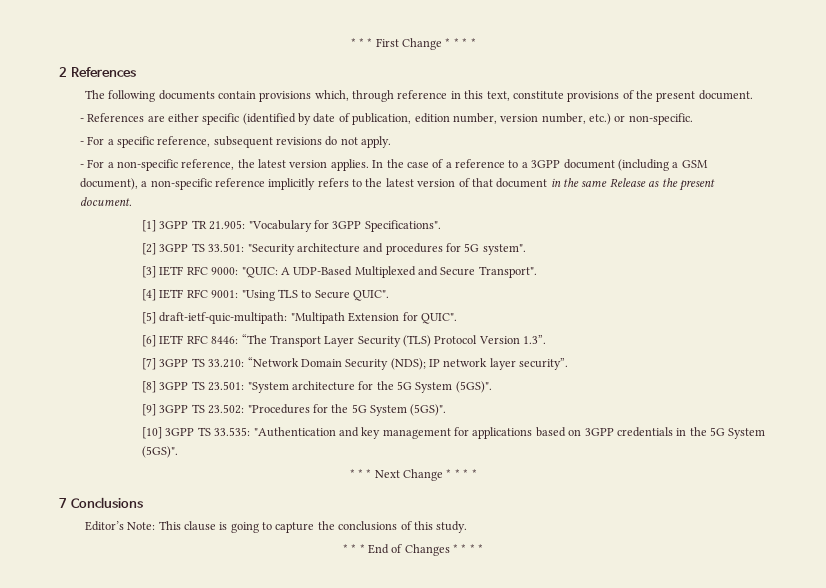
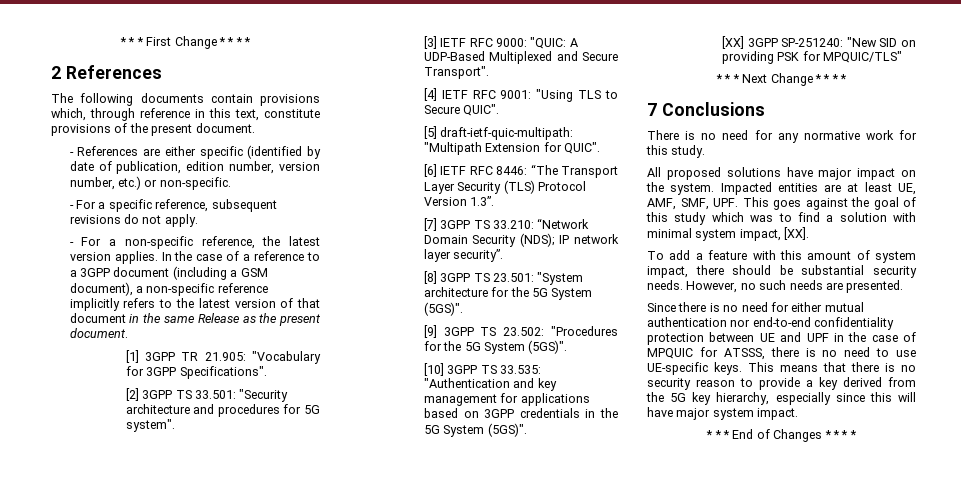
+ [XX] 3GPP SP-251240: "New SID on providing PSK for MPQUIC/TLS"
- Editor’s Note: This clause is going to capture the conclusions of this study.
+ There is no need for any normative work for this study.
+ All proposed solutions have major impact on the system. Impacted entities are at least UE, AMF, SMF, UPF. This goes against the goal of this study which was to find a solution with minimal system impact, [XX].
+ To add a feature with this amount of system impact, there should be substantial security needs. However, no such needs are presented.
+ Since there is no need for either mutual authentication nor end-to-end confidentiality protection between UE and UPF in the case of MPQUIC for ATSSS, there is no need to use UE-specific keys. This means that there is no security reason to provide a key derived from the 5G key hierarchy, especially since this will have major system impact.

